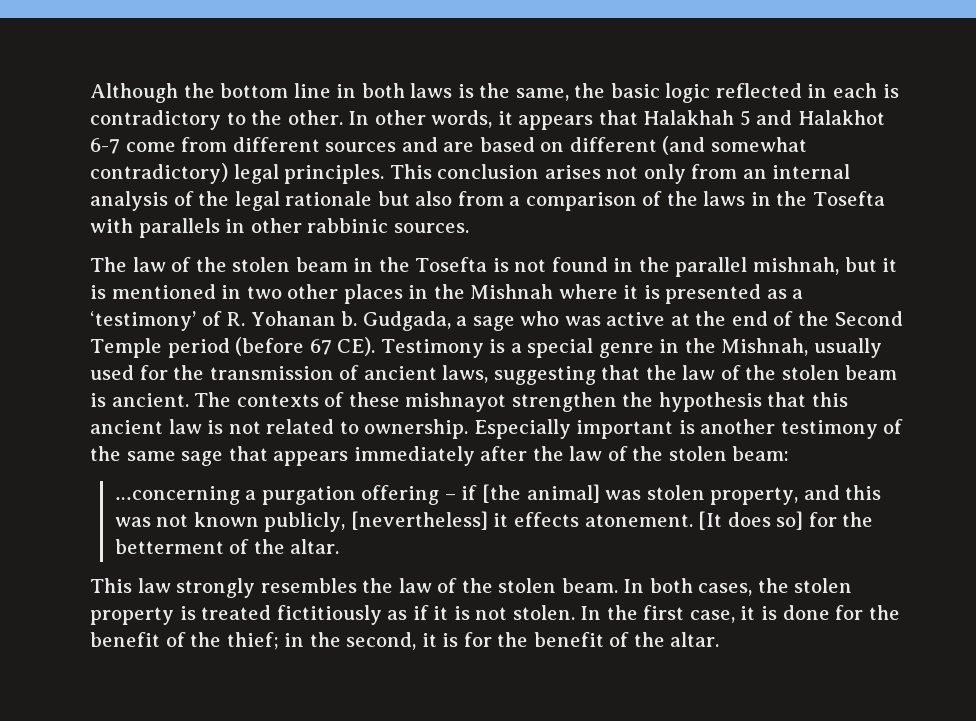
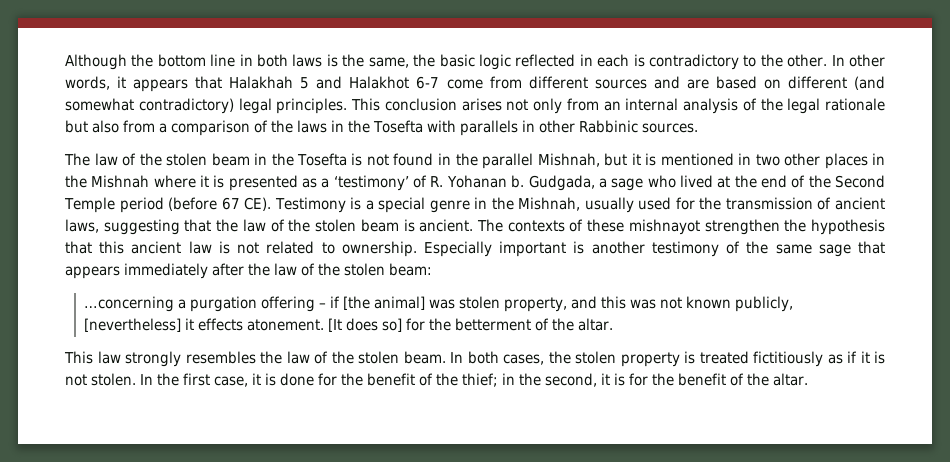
- This conclusion arises not only from an internal analysis of the legal rationale but also from a comparison of the laws in the Tosefta with parallels in other rabbinic sources.
+ This conclusion arises not only from an internal analysis of the legal rationale but also from a comparison of the laws in the Tosefta with parallels in other Rabbinic sources.
- The law of the stolen beam in the Tosefta is not found in the parallel mishnah, but it is mentioned in two other places in the Mishnah where it is presented as a ‘testimony’ of R. Yohanan b.
+ The law of the stolen beam in the Tosefta is not found in the parallel Mishnah, but it is mentioned in two other places in the Mishnah where it is presented as a ‘testimony’ of R. Yohanan b.
- Gudgada, a sage who was active at the end of the Second Temple period (before 67 CE). Testimony is a special genre in the Mishnah, usually used for the transmission of ancient laws, suggesting that the law of the stolen beam is ancient.
+ Gudgada, a sage who lived at the end of the Second Temple period (before 67 CE). Testimony is a special genre in the Mishnah, usually used for the transmission of ancient laws, suggesting that the law of the stolen beam is ancient.

